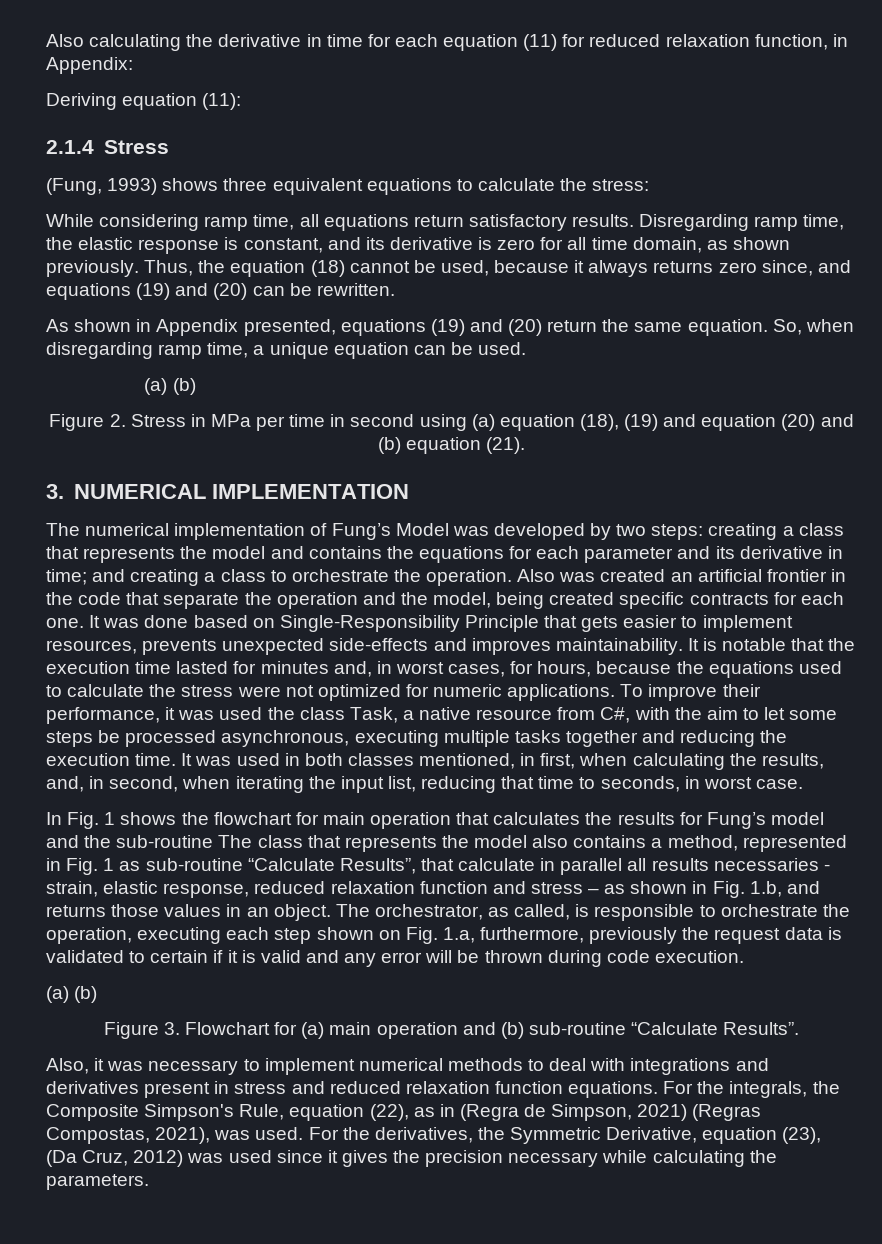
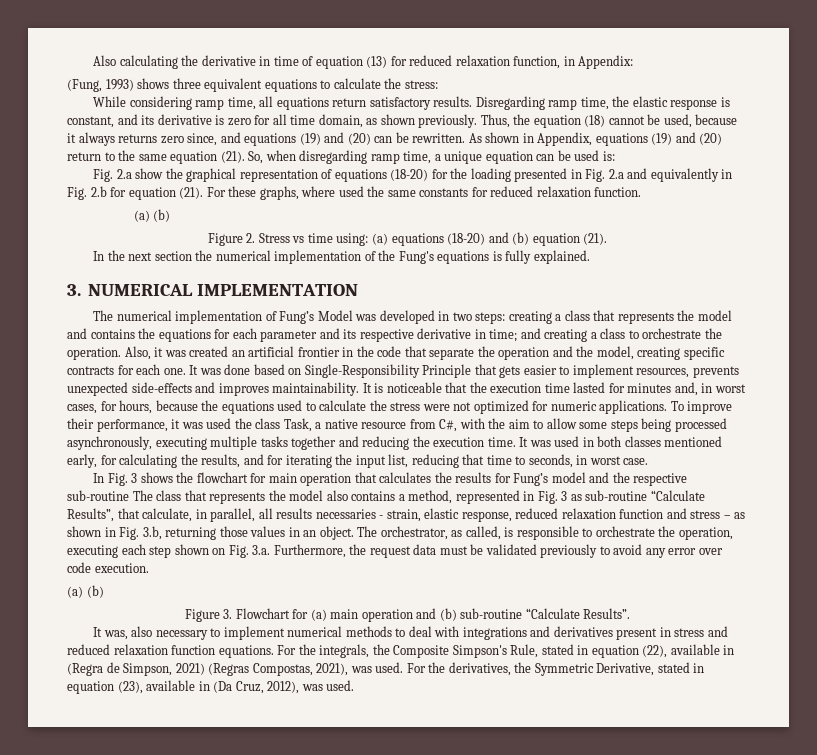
- Also calculating the derivative in time for each equation (11) for reduced relaxation function, in Appendix:
+ Also calculating the derivative in time of equation (13) for reduced relaxation function, in Appendix:
- Deriving equation (11):
- 2.1.4 Stress
- Thus, the equation (18) cannot be used, because it always returns zero since, and equations (19) and (20) can be rewritten.
- As shown in Appendix presented, equations (19) and (20) return the same equation.
+ Thus, the equation (18) cannot be used, because it always returns zero since, and equations (19) and (20) can be rewritten. As shown in Appendix, equations (19) and (20) return to the same equation (21).
- So, when disregarding ramp time, a unique equation can be used.
+ So, when disregarding ramp time, a unique equation can be used is:
+ Fig. 2.a show the graphical representation of equations (18-20) for the loading presented in Fig. 2.a and equivalently in Fig. 2.b for equation (21). For these graphs, where used the same constants for reduced relaxation function.
- Figure 2. Stress in MPa per time in second using (a) equation (18), (19) and equation (20) and (b) equation (21).
+ Figure 2. Stress vs time using: (a) equations (18-20) and (b) equation (21).
+ In the next section the numerical implementation of the Fung's equations is fully explained.
- The numerical implementation of Fung’s Model was developed by two steps: creating a class that represents the model and contains the equations for each parameter and its derivative in time; and creating a class to orchestrate the operation.
+ The numerical implementation of Fung’s Model was developed in two steps: creating a class that represents the model and contains the equations for each parameter and its respective derivative in time; and creating a class to orchestrate the operation.
- Also was created an artificial frontier in the code that separate the operation and the model, being created specific contracts for each one.
+ Also, it was created an artificial frontier in the code that separate the operation and the model, creating specific contracts for each one.
- It is notable that the execution time lasted for minutes and, in worst cases, for hours, because the equations used to calculate the stress were not optimized for numeric applications.
+ It is noticeable that the execution time lasted for minutes and, in worst cases, for hours, because the equations used to calculate the stress were not optimized for numeric applications.
- To improve their performance, it was used the class Task, a native resource from C#, with the aim to let some steps be processed asynchronous, executing multiple tasks together and reducing the execution time.
+ To improve their performance, it was used the class Task, a native resource from C#, with the aim to allow some steps being processed asynchronously, executing multiple tasks together and reducing the execution time.
- It was used in both classes mentioned, in first, when calculating the results, and, in second, when iterating the input list, reducing that time to seconds, in worst case.
+ It was used in both classes mentioned early, for calculating the results, and for iterating the input list, reducing that time to seconds, in worst case.
- In Fig. 1 shows the flowchart for main operation that calculates the results for Fung’s model and the sub-routine The class that represents the model also contains a method, represented in Fig. 1 as sub-routine “Calculate Results”, that calculate in parallel all results necessaries - strain, elastic response, reduced relaxation function and stress – as shown in Fig. 1.b, and returns those values in an object.
+ In Fig. 3 shows the flowchart for main operation that calculates the results for Fung’s model and the respective sub-routine The class that represents the model also contains a method, represented in Fig. 3 as sub-routine “Calculate Results”, that calculate, in parallel, all results necessaries - strain, elastic response, reduced relaxation function and stress – as shown in Fig. 3.b, returning those values in an object.
- The orchestrator, as called, is responsible to orchestrate the operation, executing each step shown on Fig. 1.a, furthermore, previously the request data is validated to certain if it is valid and any error will be thrown during code execution.
+ The orchestrator, as called, is responsible to orchestrate the operation, executing each step shown on Fig. 3.a. Furthermore, the request data must be validated previously to avoid any error over code execution.
- Also, it was necessary to implement numerical methods to deal with integrations and derivatives present in stress and reduced relaxation function equations.
+ It was, also necessary to implement numerical methods to deal with integrations and derivatives present in stress and reduced relaxation function equations.
- For the integrals, the Composite Simpson's Rule, equation (22), as in (Regra de Simpson, 2021) (Regras Compostas, 2021), was used.
+ For the integrals, the Composite Simpson's Rule, stated in equation (22), available in (Regra de Simpson, 2021) (Regras Compostas, 2021), was used.
- For the derivatives, the Symmetric Derivative, equation (23), (Da Cruz, 2012) was used since it gives the precision necessary while calculating the parameters.
+ For the derivatives, the Symmetric Derivative, stated in equation (23), available in (Da Cruz, 2012), was used.

